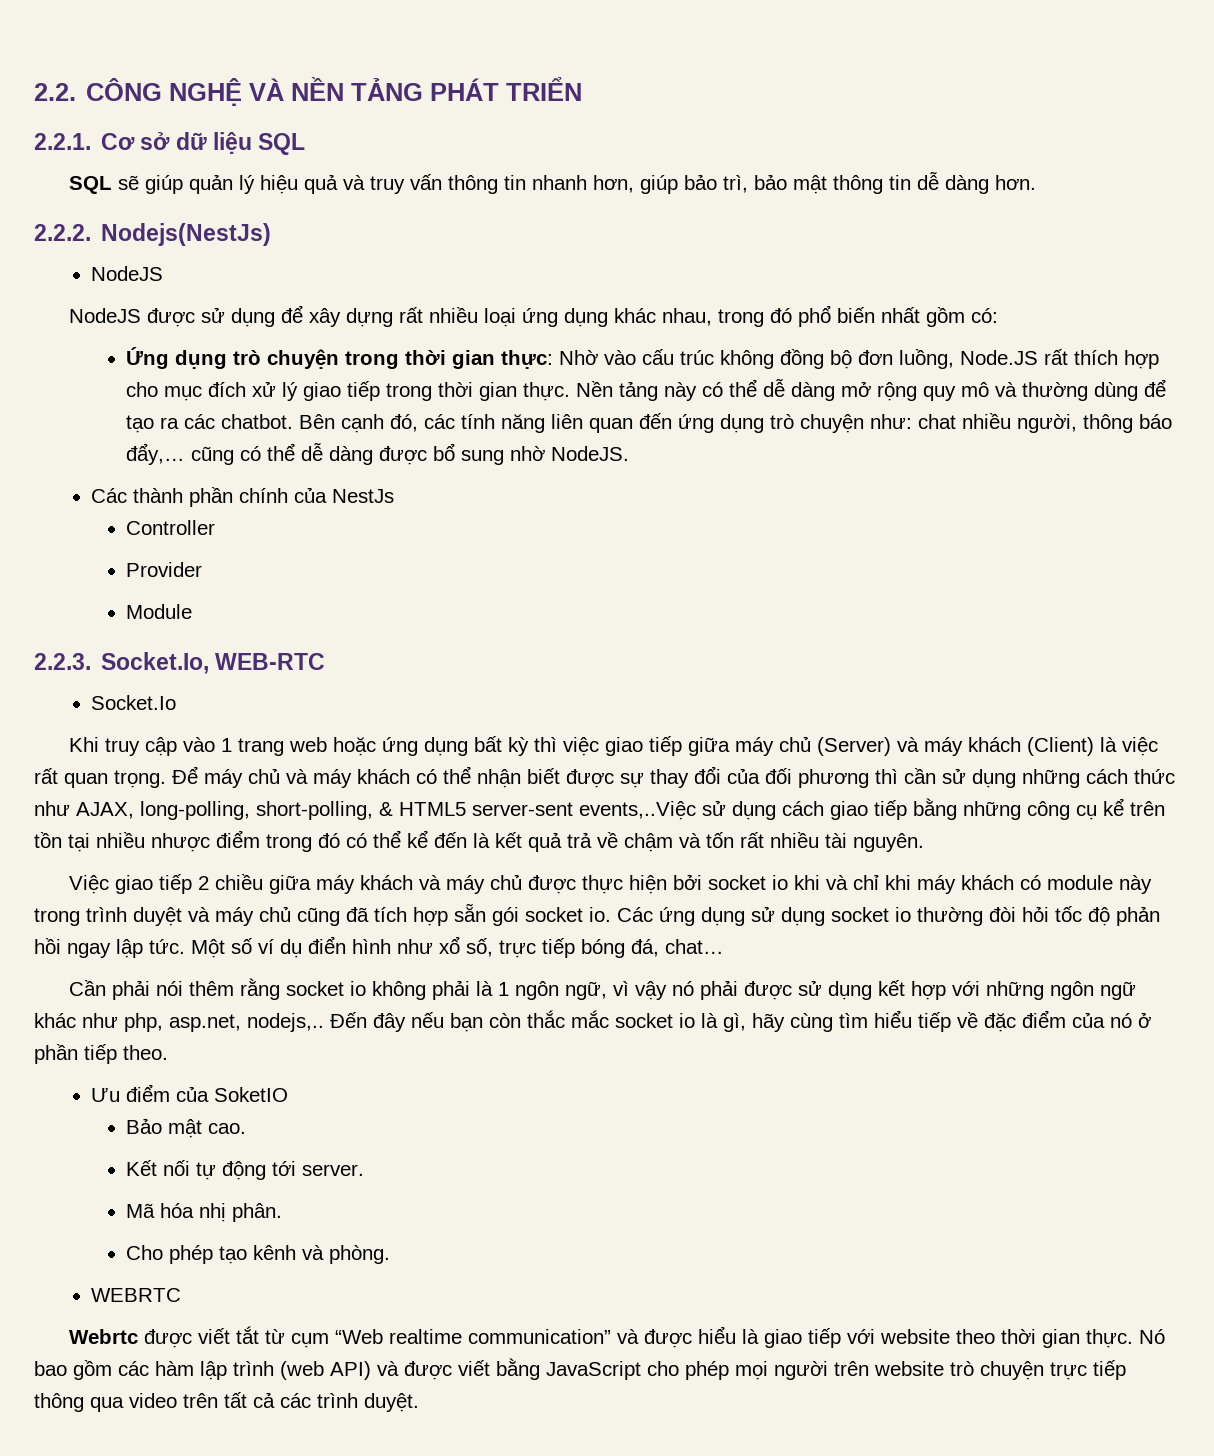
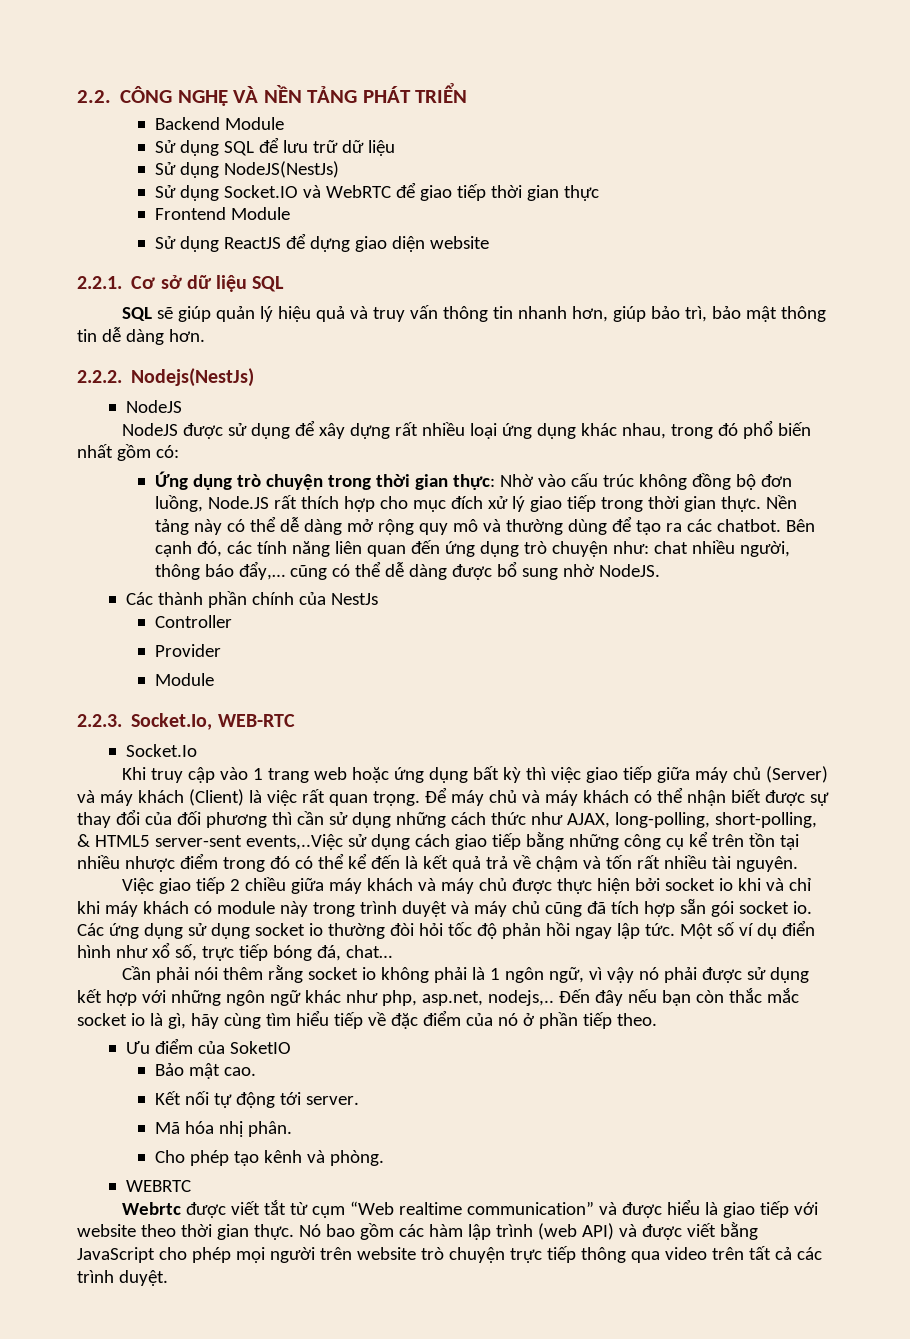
+ Backend Module
+ Sử dụng SQL để lưu trữ dữ liệu
+ Sử dụng NodeJS(NestJs)
+ Sử dụng Socket.IO và WebRTC để giao tiếp thời gian thực
+ Frontend Module
+ Sử dụng ReactJS để dựng giao diện website

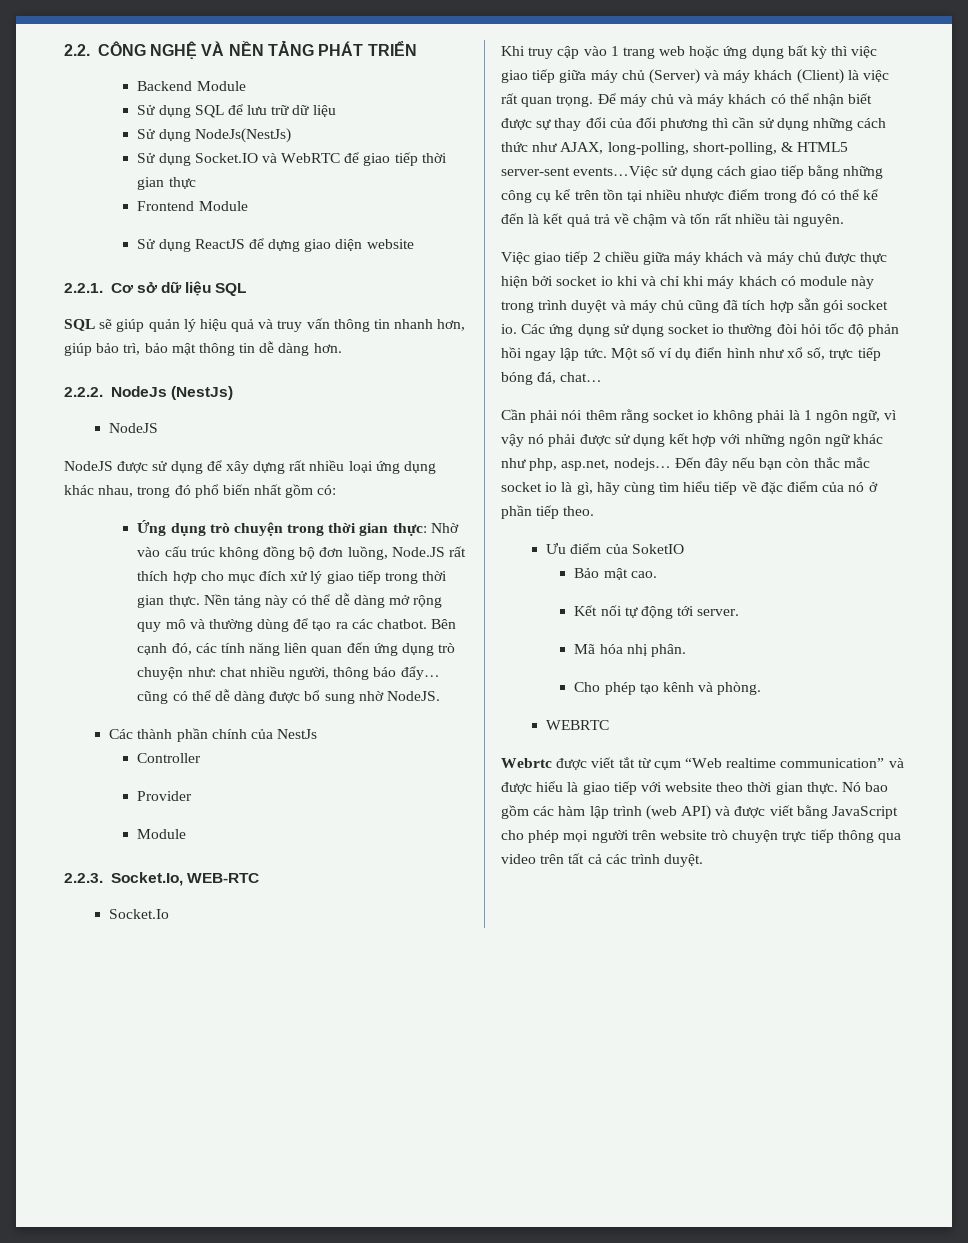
- Sử dụng NodeJS(NestJs)
+ Sử dụng NodeJs(NestJs)
- 2.2.2. Nodejs(NestJs)
+ 2.2.2. NodeJs (NestJs)
- Bên cạnh đó, các tính năng liên quan đến ứng dụng trò chuyện như: chat nhiều người, thông báo đẩy,… cũng có thể dễ dàng được bổ sung nhờ NodeJS.
+ Bên cạnh đó, các tính năng liên quan đến ứng dụng trò chuyện như: chat nhiều người, thông báo đẩy… cũng có thể dễ dàng được bổ sung nhờ NodeJS.
- Để máy chủ và máy khách có thể nhận biết được sự thay đổi của đối phương thì cần sử dụng những cách thức như AJAX, long-polling, short-polling, & HTML5 server-sent events,..Việc sử dụng cách giao tiếp bằng những công cụ kể trên tồn tại nhiều nhược điểm trong đó có thể kể đến là kết quả trả về chậm và tốn rất nhiều tài nguyên.
+ Để máy chủ và máy khách có thể nhận biết được sự thay đổi của đối phương thì cần sử dụng những cách thức như AJAX, long-polling, short-polling, & HTML5 server-sent events…Việc sử dụng cách giao tiếp bằng những công cụ kể trên tồn tại nhiều nhược điểm trong đó có thể kể đến là kết quả trả về chậm và tốn rất nhiều tài nguyên.
- Cần phải nói thêm rằng socket io không phải là 1 ngôn ngữ, vì vậy nó phải được sử dụng kết hợp với những ngôn ngữ khác như php, asp.net, nodejs,..
+ Cần phải nói thêm rằng socket io không phải là 1 ngôn ngữ, vì vậy nó phải được sử dụng kết hợp với những ngôn ngữ khác như php, asp.net, nodejs…

